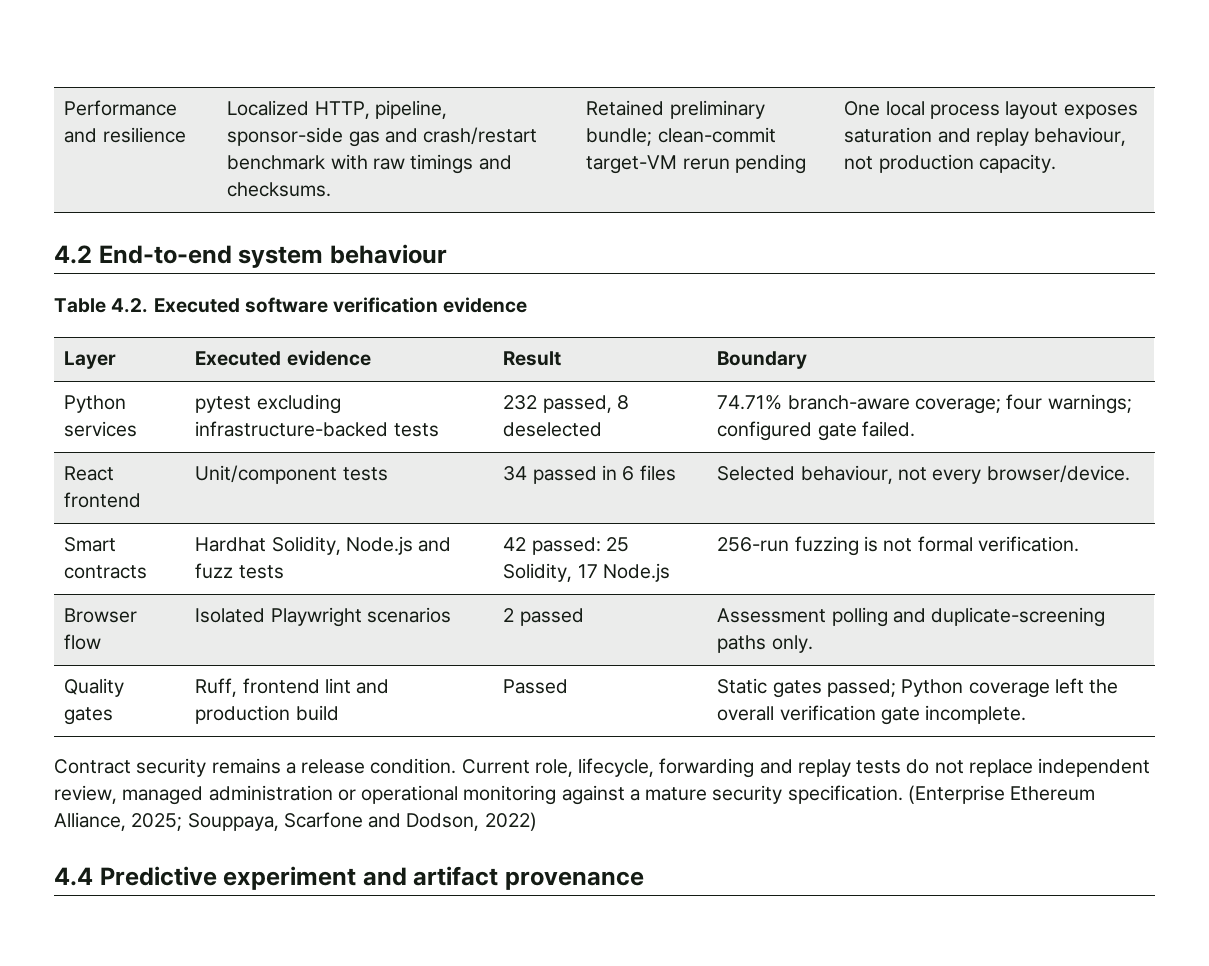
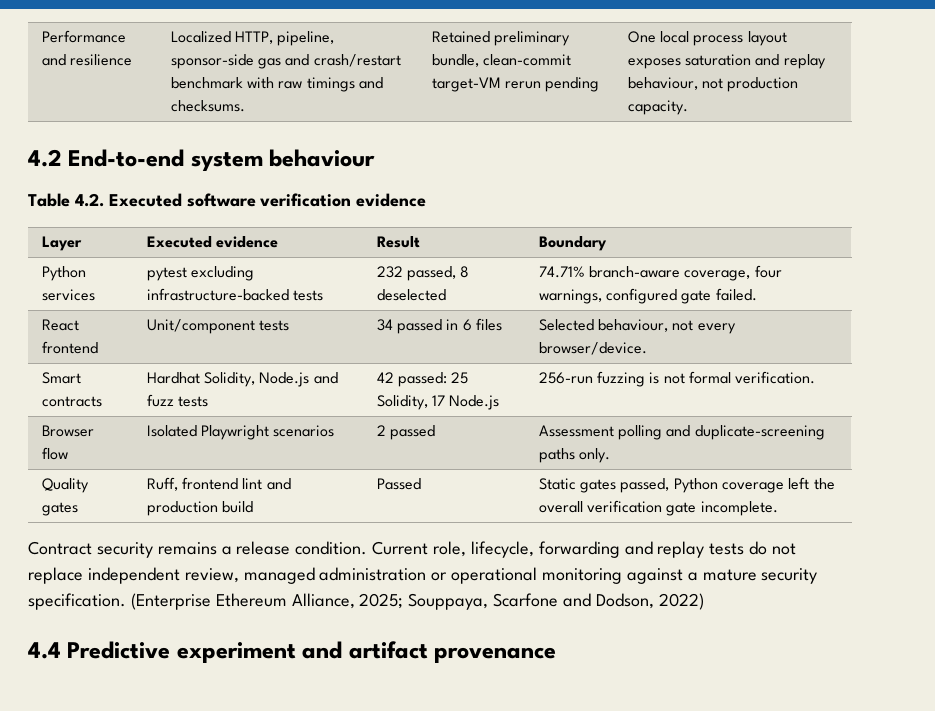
- Performance and resilience | Localized HTTP, pipeline, sponsor-side gas and crash/restart benchmark with raw timings and checksums. | Retained preliminary bundle; clean-commit target-VM rerun pending | One local process layout exposes saturation and replay behaviour, not production capacity.
+ Performance and resilience | Localized HTTP, pipeline, sponsor-side gas and crash/restart benchmark with raw timings and checksums. | Retained preliminary bundle, clean-commit target-VM rerun pending | One local process layout exposes saturation and replay behaviour, not production capacity.
- Python services | pytest excluding infrastructure-backed tests | 232 passed, 8 deselected | 74.71% branch-aware coverage; four warnings; configured gate failed.
+ Python services | pytest excluding infrastructure-backed tests | 232 passed, 8 deselected | 74.71% branch-aware coverage, four warnings, configured gate failed.
- Quality gates | Ruff, frontend lint and production build | Passed | Static gates passed; Python coverage left the overall verification gate incomplete.
+ Quality gates | Ruff, frontend lint and production build | Passed | Static gates passed, Python coverage left the overall verification gate incomplete.

